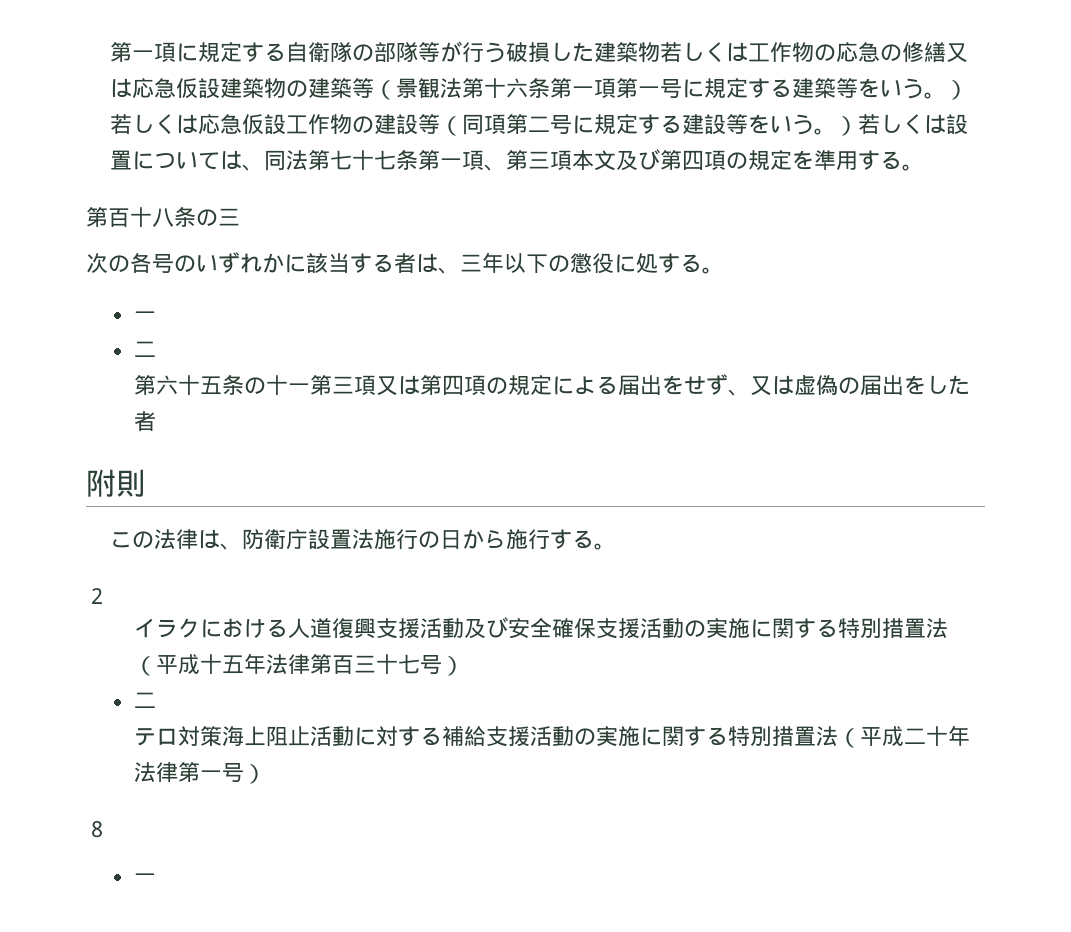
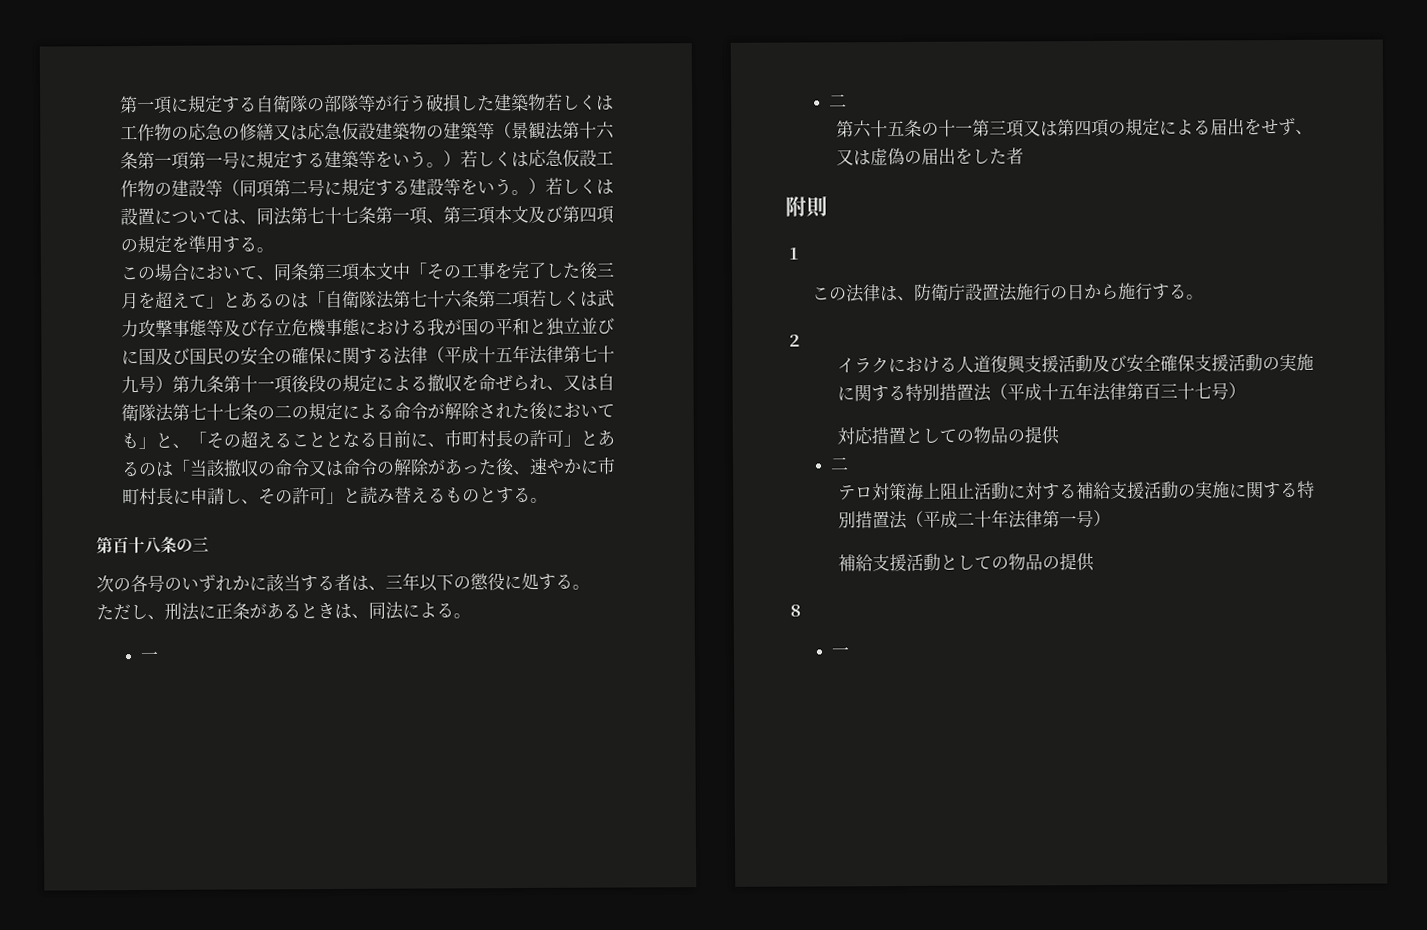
+ この場合において、同条第三項本文中「その工事を完了した後三月を超えて」とあるのは「自衛隊法第七十六条第二項若しくは武力攻撃事態等及び存立危機事態における我が国の平和と独立並びに国及び国民の安全の確保に関する法律（平成十五年法律第七十九号）第九条第十一項後段の規定による撤収を命ぜられ、又は自衛隊法第七十七条の二の規定による命令が解除された後においても」と、「その超えることとなる日前に、市町村長の許可」とあるのは「当該撤収の命令又は命令の解除があった後、速やかに市町村長に申請し、その許可」と読み替えるものとする。
+ ただし、刑法に正条があるときは、同法による。
+ １
+ 対応措置としての物品の提供
+ 補給支援活動としての物品の提供

